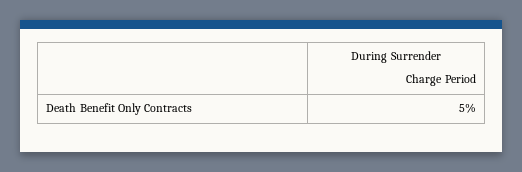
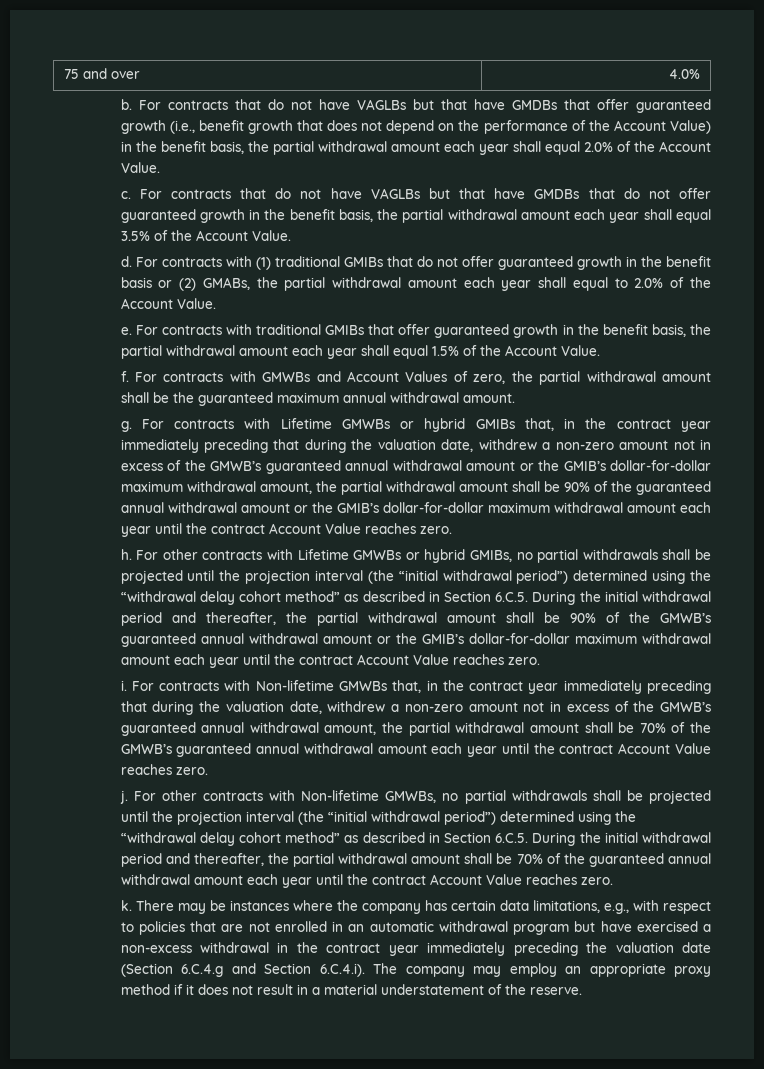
- | During Surrender
- Charge Period
- Death Benefit Only Contracts | 5%
+ 75 and over | 4.0%
+ b. For contracts that do not have VAGLBs but that have GMDBs that offer guaranteed growth (i.e., benefit growth that does not depend on the performance of the Account Value) in the benefit basis, the partial withdrawal amount each year shall equal 2.0% of the Account Value.
+ c. For contracts that do not have VAGLBs but that have GMDBs that do not offer guaranteed growth in the benefit basis, the partial withdrawal amount each year shall equal 3.5% of the Account Value.
+ d. For contracts with (1) traditional GMIBs that do not offer guaranteed growth in the benefit basis or (2) GMABs, the partial withdrawal amount each year shall equal to 2.0% of the Account Value.
+ e. For contracts with traditional GMIBs that offer guaranteed growth in the benefit basis, the partial withdrawal amount each year shall equal 1.5% of the Account Value.
+ f. For contracts with GMWBs and Account Values of zero, the partial withdrawal amount shall be the guaranteed maximum annual withdrawal amount.
+ g. For contracts with Lifetime GMWBs or hybrid GMIBs that, in the contract year immediately preceding that during the valuation date, withdrew a non-zero amount not in excess of the GMWB’s guaranteed annual withdrawal amount or the GMIB’s dollar-for-dollar maximum withdrawal amount, the partial withdrawal amount shall be 90% of the guaranteed annual withdrawal amount or the GMIB’s dollar-for-dollar maximum withdrawal amount each year until the contract Account Value reaches zero.
+ h. For other contracts with Lifetime GMWBs or hybrid GMIBs, no partial withdrawals shall be projected until the projection interval (the “initial withdrawal period”) determined using the “withdrawal delay cohort method” as described in Section 6.C.5. During the initial withdrawal period and thereafter, the partial withdrawal amount shall be 90% of the GMWB’s guaranteed annual withdrawal amount or the GMIB’s dollar-for-dollar maximum withdrawal amount each year until the contract Account Value reaches zero.
+ i. For contracts with Non-lifetime GMWBs that, in the contract year immediately preceding that during the valuation date, withdrew a non-zero amount not in excess of the GMWB’s guaranteed annual withdrawal amount, the partial withdrawal amount shall be 70% of the GMWB’s guaranteed annual withdrawal amount each year until the contract Account Value reaches zero.
+ j. For other contracts with Non-lifetime GMWBs, no partial withdrawals shall be projected until the projection interval (the “initial withdrawal period”) determined using the “withdrawal delay cohort method” as described in Section 6.C.5. During the initial withdrawal period and thereafter, the partial withdrawal amount shall be 70% of the guaranteed annual withdrawal amount each year until the contract Account Value reaches zero.
+ k. There may be instances where the company has certain data limitations, e.g., with respect to policies that are not enrolled in an automatic withdrawal program but have exercised a non-excess withdrawal in the contract year immediately preceding the valuation date (Section 6.C.4.g and Section 6.C.4.i). The company may employ an appropriate proxy method if it does not result in a material understatement of the reserve.

